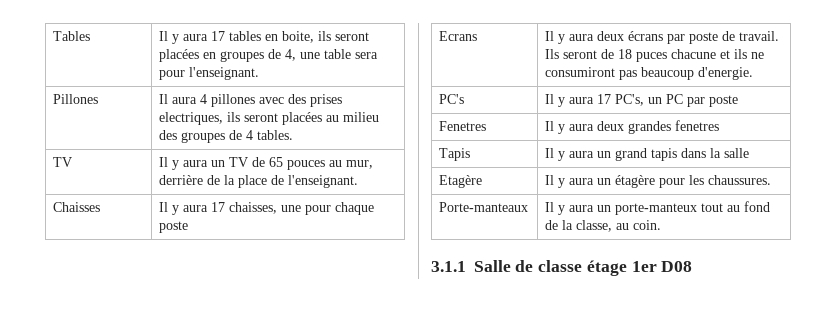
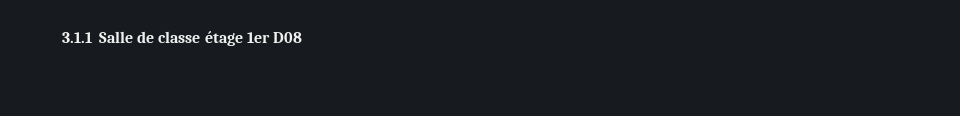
- Tables | Il y aura 17 tables en boite, ils seront placées en groupes de 4, une table sera pour l'enseignant.
- Pillones | Il aura 4 pillones avec des prises electriques, ils seront placées au milieu des groupes de 4 tables.
- TV | Il y aura un TV de 65 pouces au mur, derrière de la place de l'enseignant.
- Chaisses | Il y aura 17 chaisses, une pour chaque poste
- Ecrans | Il y aura deux écrans par poste de travail. Ils seront de 18 puces chacune et ils ne consumiront pas beaucoup d'energie.
- PC's | Il y aura 17 PC's, un PC par poste
- Fenetres | Il y aura deux grandes fenetres
- Tapis | Il y aura un grand tapis dans la salle
- Etagère | Il y aura un étagère pour les chaussures.
- Porte-manteaux | Il y aura un porte-manteux tout au fond de la classe, au coin.

